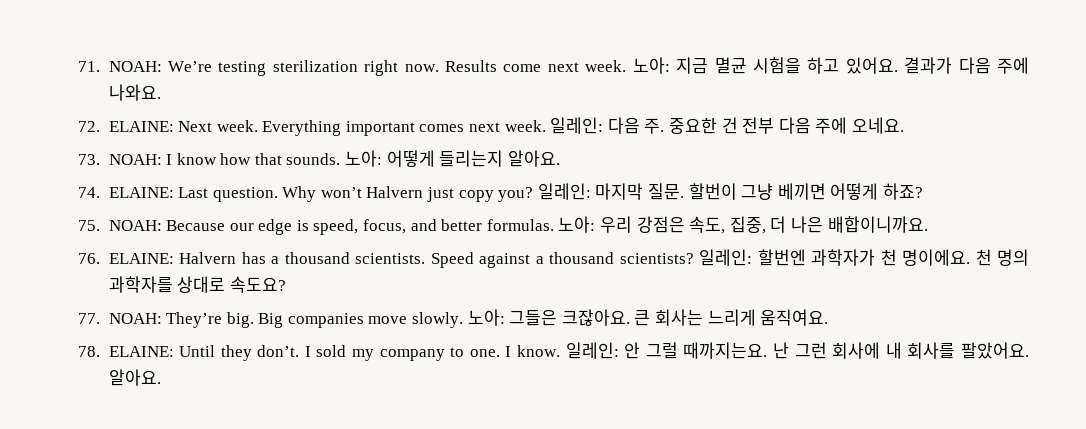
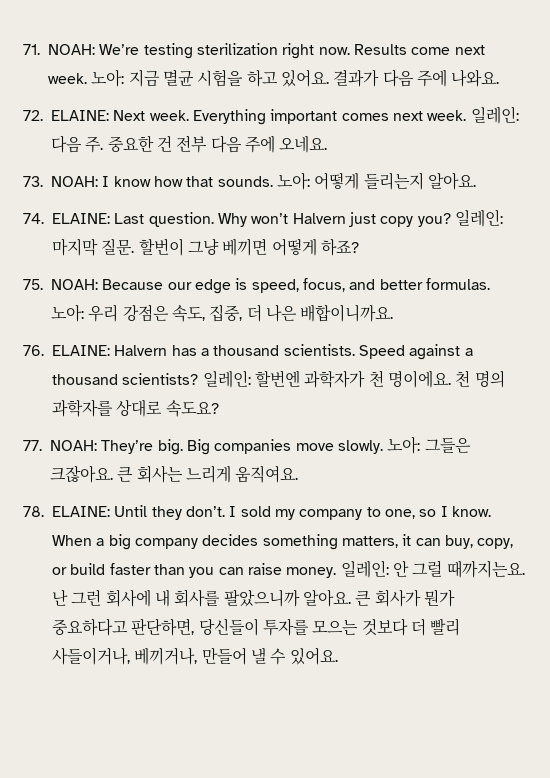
- I sold my company to one. I know.
+ I sold my company to one, so I know. When a big company decides something matters, it can buy, copy, or build faster than you can raise money.
- 난 그런 회사에 내 회사를 팔았어요. 알아요.
+ 난 그런 회사에 내 회사를 팔았으니까 알아요. 큰 회사가 뭔가 중요하다고 판단하면, 당신들이 투자를 모으는 것보다 더 빨리 사들이거나, 베끼거나, 만들어 낼 수 있어요.

